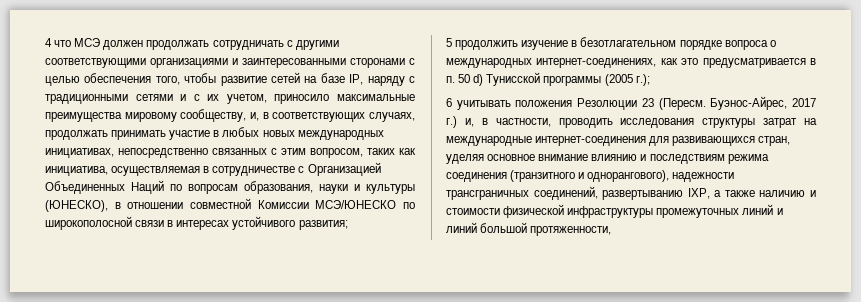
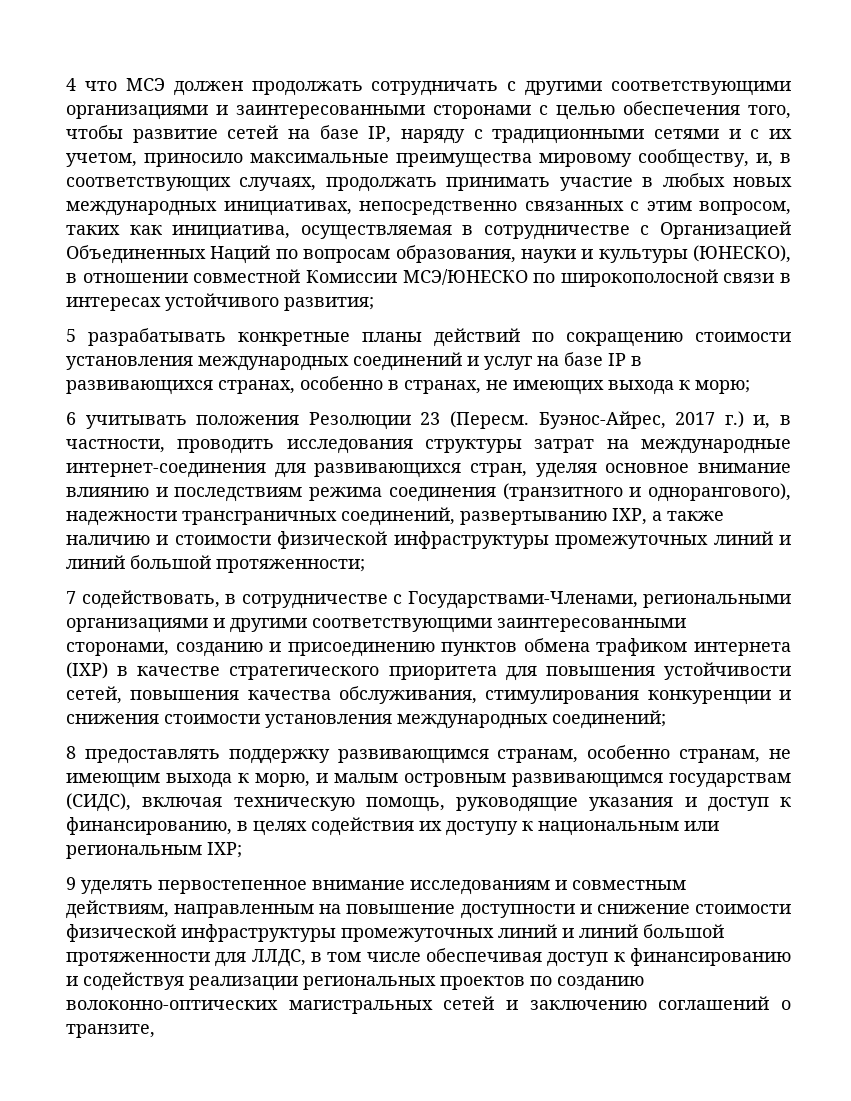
- 5 продолжить изучение в безотлагательном порядке вопроса о международных интернет-соединениях, как это предусматривается в п. 50 d) Тунисской программы (2005 г.);
+ 5 разрабатывать конкретные планы действий по сокращению стоимости установления международных соединений и услуг на базе IP в развивающихся странах, особенно в странах, не имеющих выхода к морю;
- Буэнос-Айрес, 2017 г.) и, в частности, проводить исследования структуры затрат на международные интернет-соединения для развивающихся стран, уделяя основное внимание влиянию и последствиям режима соединения (транзитного и однорангового), надежности трансграничных соединений, развертыванию IXP, а также наличию и стоимости физической инфраструктуры промежуточных линий и линий большой протяженности,
+ Буэнос-Айрес, 2017 г.) и, в частности, проводить исследования структуры затрат на международные интернет-соединения для развивающихся стран, уделяя основное внимание влиянию и последствиям режима соединения (транзитного и однорангового), надежности трансграничных соединений, развертыванию IXP, а также наличию и стоимости физической инфраструктуры промежуточных линий и линий большой протяженности;
+ 7 содействовать, в сотрудничестве с Государствами-Членами, региональными организациями и другими соответствующими заинтересованными сторонами, созданию и присоединению пунктов обмена трафиком интернета (IXP) в качестве стратегического приоритета для повышения устойчивости сетей, повышения качества обслуживания, стимулирования конкуренции и снижения стоимости установления международных соединений;
+ 8 предоставлять поддержку развивающимся странам, особенно странам, не имеющим выхода к морю, и малым островным развивающимся государствам (СИДС), включая техническую помощь, руководящие указания и доступ к финансированию, в целях содействия их доступу к национальным или региональным IXP;
+ 9 уделять первостепенное внимание исследованиям и совместным действиям, направленным на повышение доступности и снижение стоимости физической инфраструктуры промежуточных линий и линий большой протяженности для ЛЛДС, в том числе обеспечивая доступ к финансированию и содействуя реализации региональных проектов по созданию волоконно-оптических магистральных сетей и заключению соглашений о транзите,

